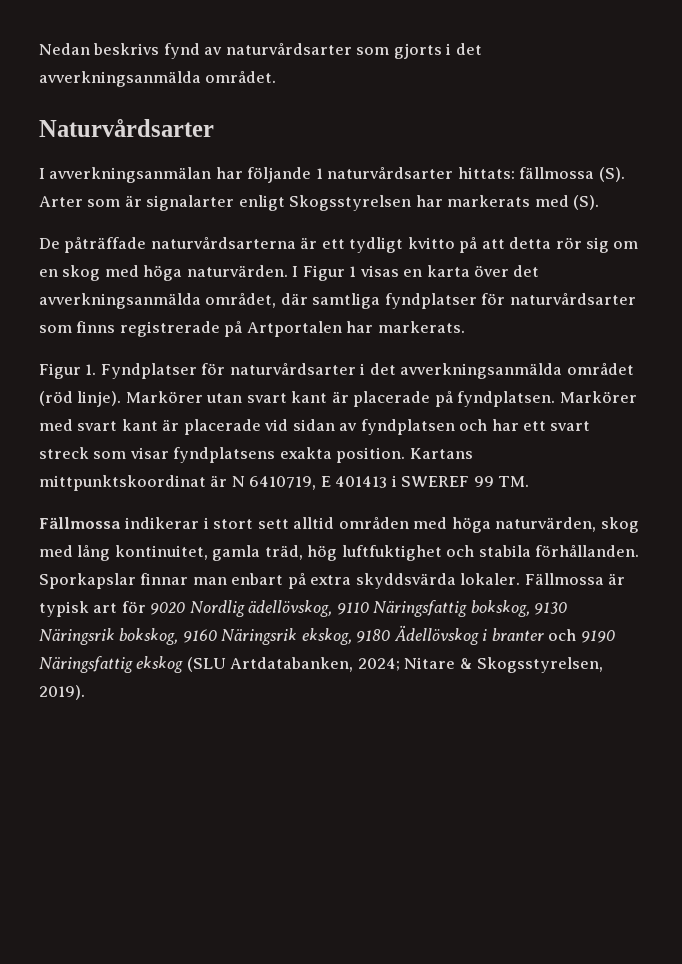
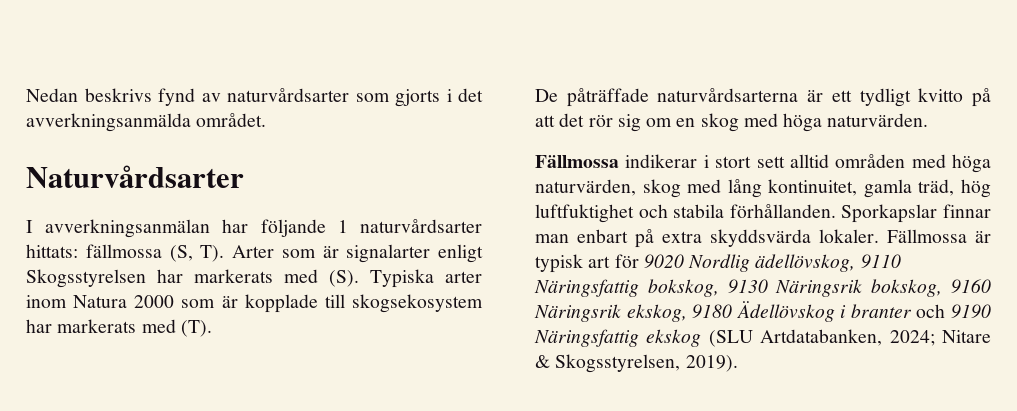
- I avverkningsanmälan har följande 1 naturvårdsarter hittats: fällmossa (S). Arter som är signalarter enligt Skogsstyrelsen har markerats med (S).
+ I avverkningsanmälan har följande 1 naturvårdsarter hittats: fällmossa (S, T). Arter som är signalarter enligt Skogsstyrelsen har markerats med (S). Typiska arter inom Natura 2000 som är kopplade till skogsekosystem har markerats med (T).
- De påträffade naturvårdsarterna är ett tydligt kvitto på att detta rör sig om en skog med höga naturvärden. I Figur 1 visas en karta över det avverkningsanmälda området, där samtliga fyndplatser för naturvårdsarter som finns registrerade på Artportalen har markerats.
- Figur 1. Fyndplatser för naturvårdsarter i det avverkningsanmälda området (röd linje). Markörer utan svart kant är placerade på fyndplatsen. Markörer med svart kant är placerade vid sidan av fyndplatsen och har ett svart streck som visar fyndplatsens exakta position. Kartans mittpunktskoordinat är N 6410719, E 401413 i SWEREF 99 TM.
+ De påträffade naturvårdsarterna är ett tydligt kvitto på att det rör sig om en skog med höga naturvärden.

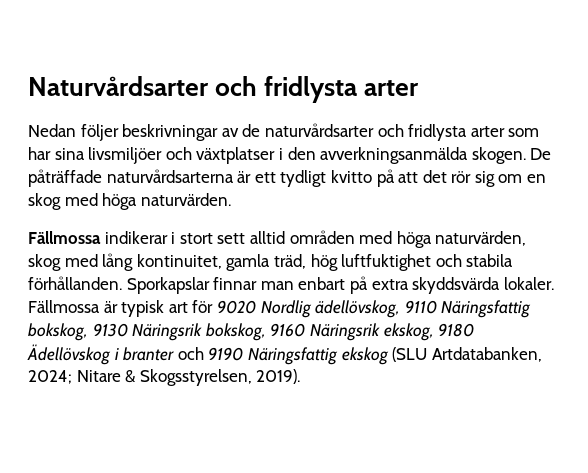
- Nedan beskrivs fynd av naturvårdsarter som gjorts i det avverkningsanmälda området.
- Naturvårdsarter
- I avverkningsanmälan har följande 1 naturvårdsarter hittats: fällmossa (S, T). Arter som är signalarter enligt Skogsstyrelsen har markerats med (S). Typiska arter inom Natura 2000 som är kopplade till skogsekosystem har markerats med (T).
- De påträffade naturvårdsarterna är ett tydligt kvitto på att det rör sig om en skog med höga naturvärden.
+ Naturvårdsarter och fridlysta arter
+ Nedan följer beskrivningar av de naturvårdsarter och fridlysta arter som har sina livsmiljöer och växtplatser i den avverkningsanmälda skogen. De påträffade naturvårdsarterna är ett tydligt kvitto på att det rör sig om en skog med höga naturvärden.

